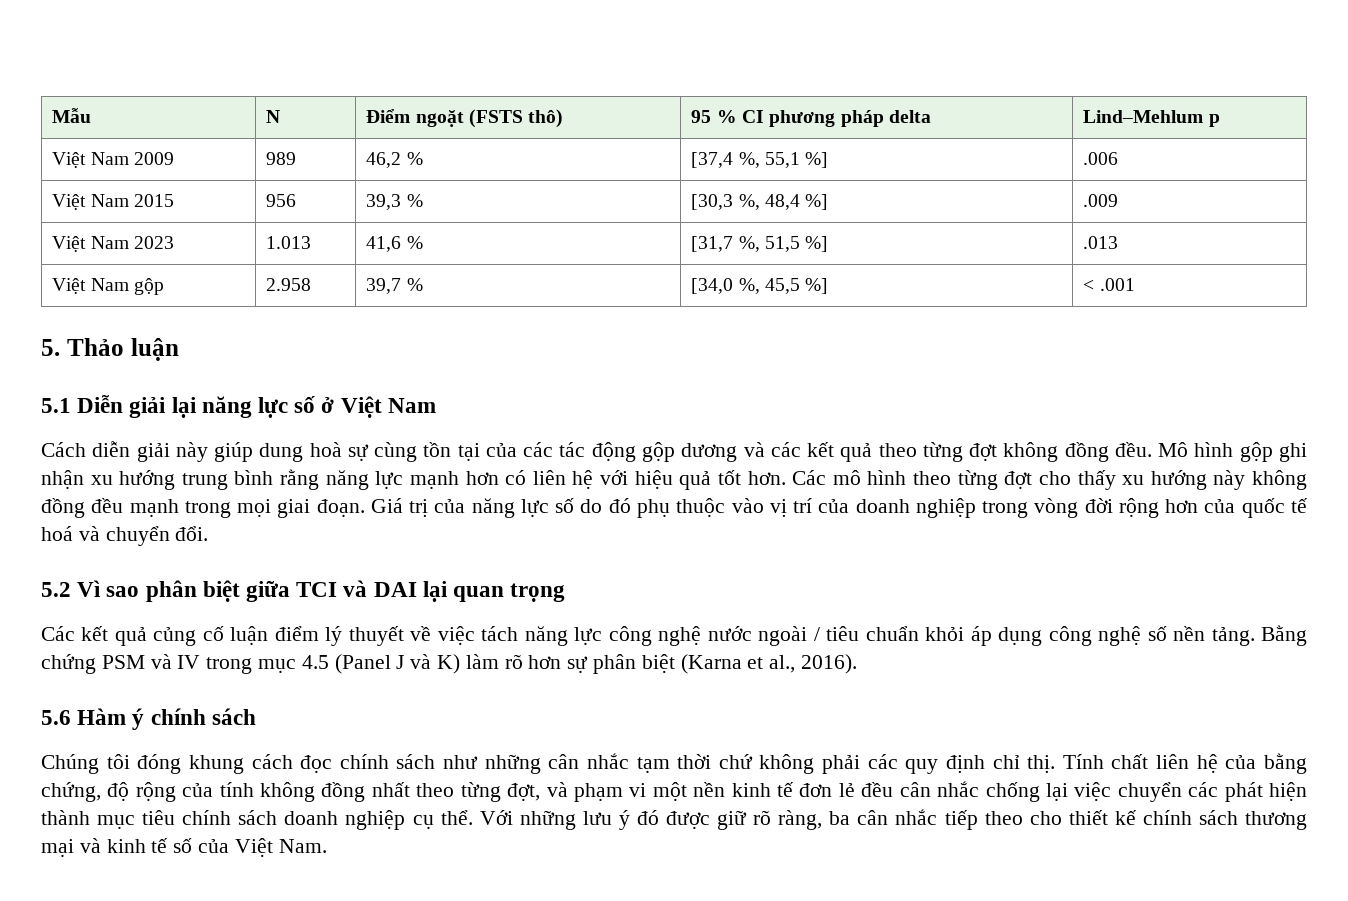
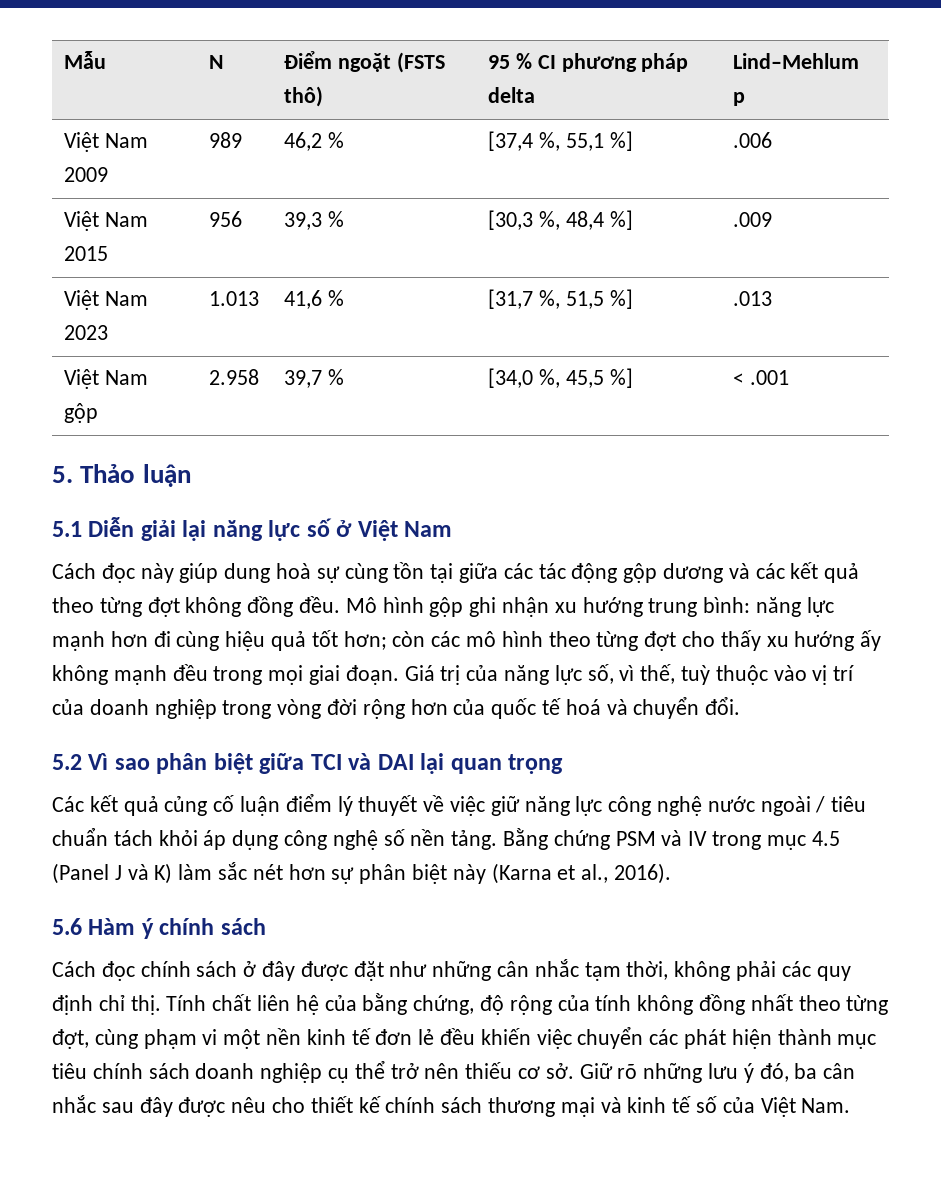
- Cách diễn giải này giúp dung hoà sự cùng tồn tại của các tác động gộp dương và các kết quả theo từng đợt không đồng đều.
+ Cách đọc này giúp dung hoà sự cùng tồn tại giữa các tác động gộp dương và các kết quả theo từng đợt không đồng đều.
- Mô hình gộp ghi nhận xu hướng trung bình rằng năng lực mạnh hơn có liên hệ với hiệu quả tốt hơn. Các mô hình theo từng đợt cho thấy xu hướng này không đồng đều mạnh trong mọi giai đoạn.
+ Mô hình gộp ghi nhận xu hướng trung bình: năng lực mạnh hơn đi cùng hiệu quả tốt hơn; còn các mô hình theo từng đợt cho thấy xu hướng ấy không mạnh đều trong mọi giai đoạn.
- Giá trị của năng lực số do đó phụ thuộc vào vị trí của doanh nghiệp trong vòng đời rộng hơn của quốc tế hoá và chuyển đổi.
+ Giá trị của năng lực số, vì thế, tuỳ thuộc vào vị trí của doanh nghiệp trong vòng đời rộng hơn của quốc tế hoá và chuyển đổi.
- Các kết quả củng cố luận điểm lý thuyết về việc tách năng lực công nghệ nước ngoài / tiêu chuẩn khỏi áp dụng công nghệ số nền tảng.
+ Các kết quả củng cố luận điểm lý thuyết về việc giữ năng lực công nghệ nước ngoài / tiêu chuẩn tách khỏi áp dụng công nghệ số nền tảng.
- Bằng chứng PSM và IV trong mục 4.5 (Panel J và K) làm rõ hơn sự phân biệt (Karna et al., 2016).
+ Bằng chứng PSM và IV trong mục 4.5 (Panel J và K) làm sắc nét hơn sự phân biệt này (Karna et al., 2016).
- Chúng tôi đóng khung cách đọc chính sách như những cân nhắc tạm thời chứ không phải các quy định chỉ thị.
+ Cách đọc chính sách ở đây được đặt như những cân nhắc tạm thời, không phải các quy định chỉ thị.
- Tính chất liên hệ của bằng chứng, độ rộng của tính không đồng nhất theo từng đợt, và phạm vi một nền kinh tế đơn lẻ đều cân nhắc chống lại việc chuyển các phát hiện thành mục tiêu chính sách doanh nghiệp cụ thể. Với những lưu ý đó được giữ rõ ràng, ba cân nhắc tiếp theo cho thiết kế chính sách thương mại và kinh tế số của Việt Nam.
+ Tính chất liên hệ của bằng chứng, độ rộng của tính không đồng nhất theo từng đợt, cùng phạm vi một nền kinh tế đơn lẻ đều khiến việc chuyển các phát hiện thành mục tiêu chính sách doanh nghiệp cụ thể trở nên thiếu cơ sở. Giữ rõ những lưu ý đó, ba cân nhắc sau đây được nêu cho thiết kế chính sách thương mại và kinh tế số của Việt Nam.

